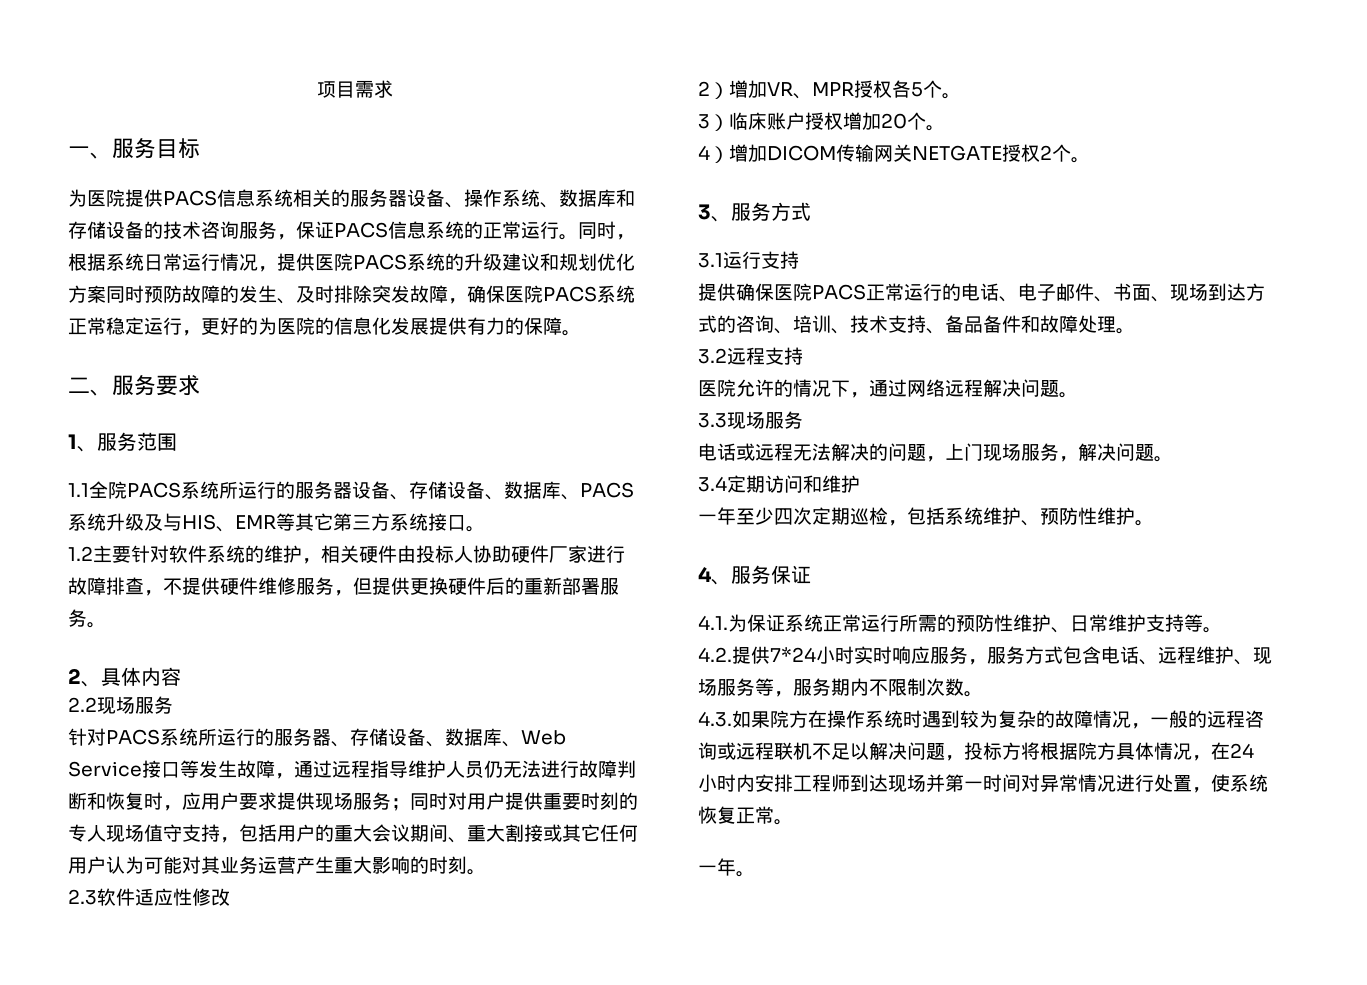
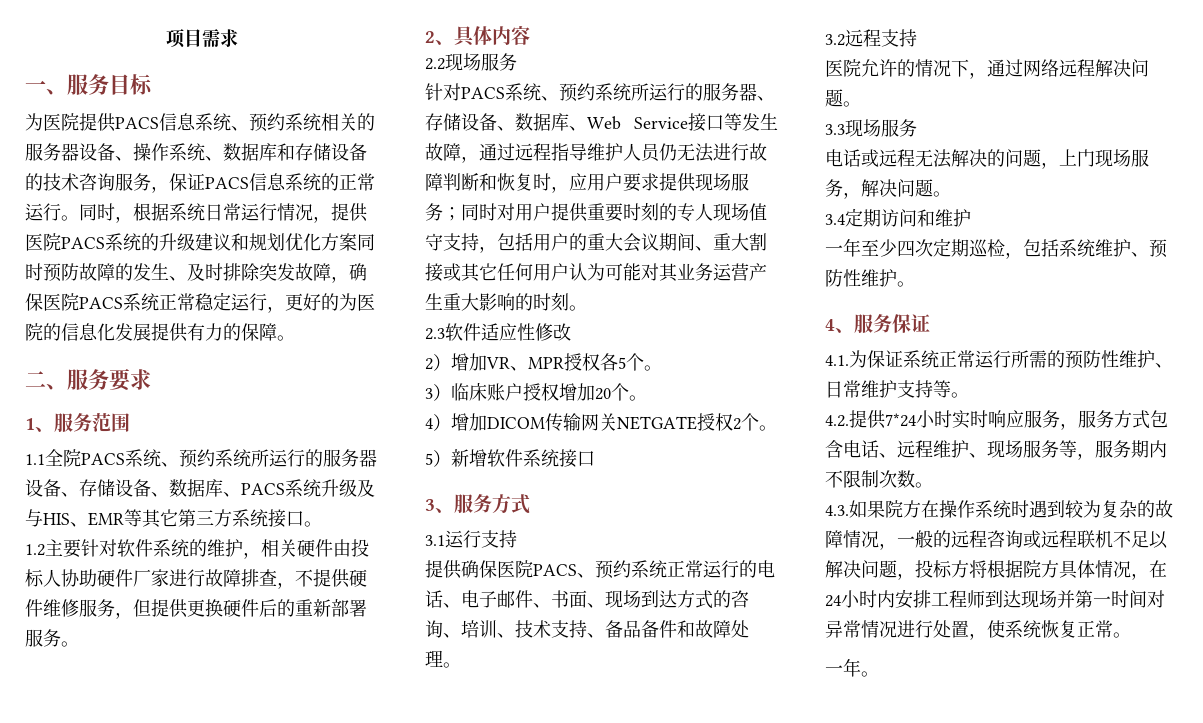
- 为医院提供PACS信息系统相关的服务器设备、操作系统、数据库和存储设备的技术咨询服务，保证PACS信息系统的正常运行。
+ 为医院提供PACS信息系统、预约系统相关的服务器设备、操作系统、数据库和存储设备的技术咨询服务，保证PACS信息系统的正常运行。
- 1.1全院PACS系统所运行的服务器设备、存储设备、数据库、PACS系统升级及与HIS、EMR等其它第三方系统接口。
+ 1.1全院PACS系统、预约系统所运行的服务器设备、存储设备、数据库、PACS系统升级及与HIS、EMR等其它第三方系统接口。
- 针对PACS系统所运行的服务器、存储设备、数据库、Web Service接口等发生故障，通过远程指导维护人员仍无法进行故障判断和恢复时，应用户要求提供现场服务；
+ 针对PACS系统、预约系统所运行的服务器、存储设备、数据库、Web Service接口等发生故障，通过远程指导维护人员仍无法进行故障判断和恢复时，应用户要求提供现场服务；
+ 5）新增软件系统接口
- 提供确保医院PACS正常运行的电话、电子邮件、书面、现场到达方式的咨询、培训、技术支持、备品备件和故障处理。
+ 提供确保医院PACS、预约系统正常运行的电话、电子邮件、书面、现场到达方式的咨询、培训、技术支持、备品备件和故障处理。

